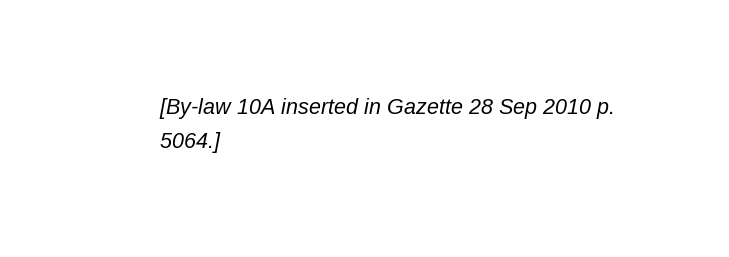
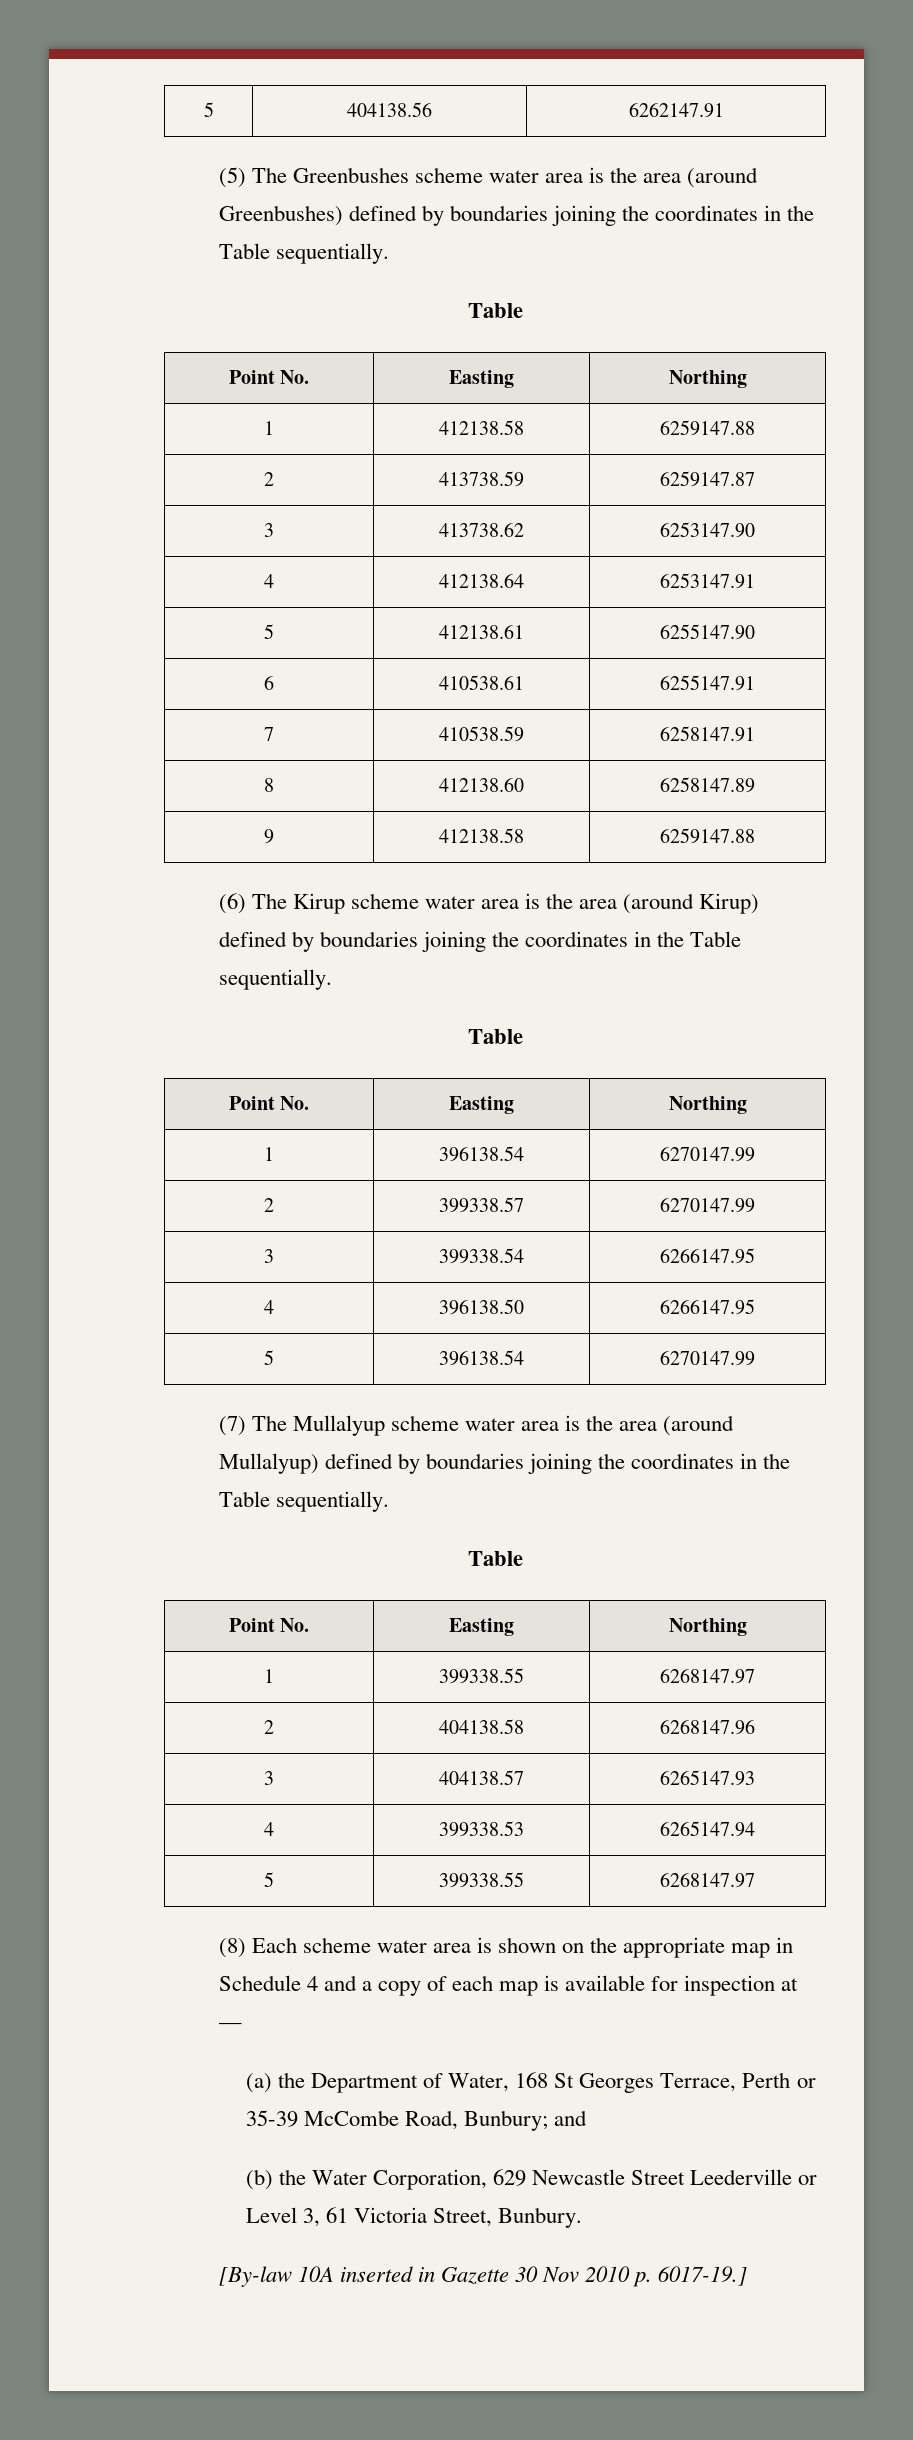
+ 5 | 404138.56 | 6262147.91
+ (5) The Greenbushes scheme water area is the area (around Greenbushes) defined by boundaries joining the coordinates in the Table sequentially.
+ Table
+ Point No. | Easting | Northing
+ 1 | 412138.58 | 6259147.88
+ 2 | 413738.59 | 6259147.87
+ 3 | 413738.62 | 6253147.90
+ 4 | 412138.64 | 6253147.91
+ 5 | 412138.61 | 6255147.90
+ 6 | 410538.61 | 6255147.91
+ 7 | 410538.59 | 6258147.91
+ 8 | 412138.60 | 6258147.89
+ 9 | 412138.58 | 6259147.88
+ (6) The Kirup scheme water area is the area (around Kirup) defined by boundaries joining the coordinates in the Table sequentially.
+ Table
+ Point No. | Easting | Northing
+ 1 | 396138.54 | 6270147.99
+ 2 | 399338.57 | 6270147.99
+ 3 | 399338.54 | 6266147.95
+ 4 | 396138.50 | 6266147.95
+ 5 | 396138.54 | 6270147.99
+ (7) The Mullalyup scheme water area is the area (around Mullalyup) defined by boundaries joining the coordinates in the Table sequentially.
+ Table
+ Point No. | Easting | Northing
+ 1 | 399338.55 | 6268147.97
+ 2 | 404138.58 | 6268147.96
+ 3 | 404138.57 | 6265147.93
+ 4 | 399338.53 | 6265147.94
+ 5 | 399338.55 | 6268147.97
+ (8) Each scheme water area is shown on the appropriate map in Schedule 4 and a copy of each map is available for inspection at —
+ (a) the Department of Water, 168 St Georges Terrace, Perth or 35-39 McCombe Road, Bunbury; and
+ (b) the Water Corporation, 629 Newcastle Street Leederville or Level 3, 61 Victoria Street, Bunbury.
- [By-law 10A inserted in Gazette 28 Sep 2010 p. 5064.]
+ [By-law 10A inserted in Gazette 30 Nov 2010 p. 6017-19.]

